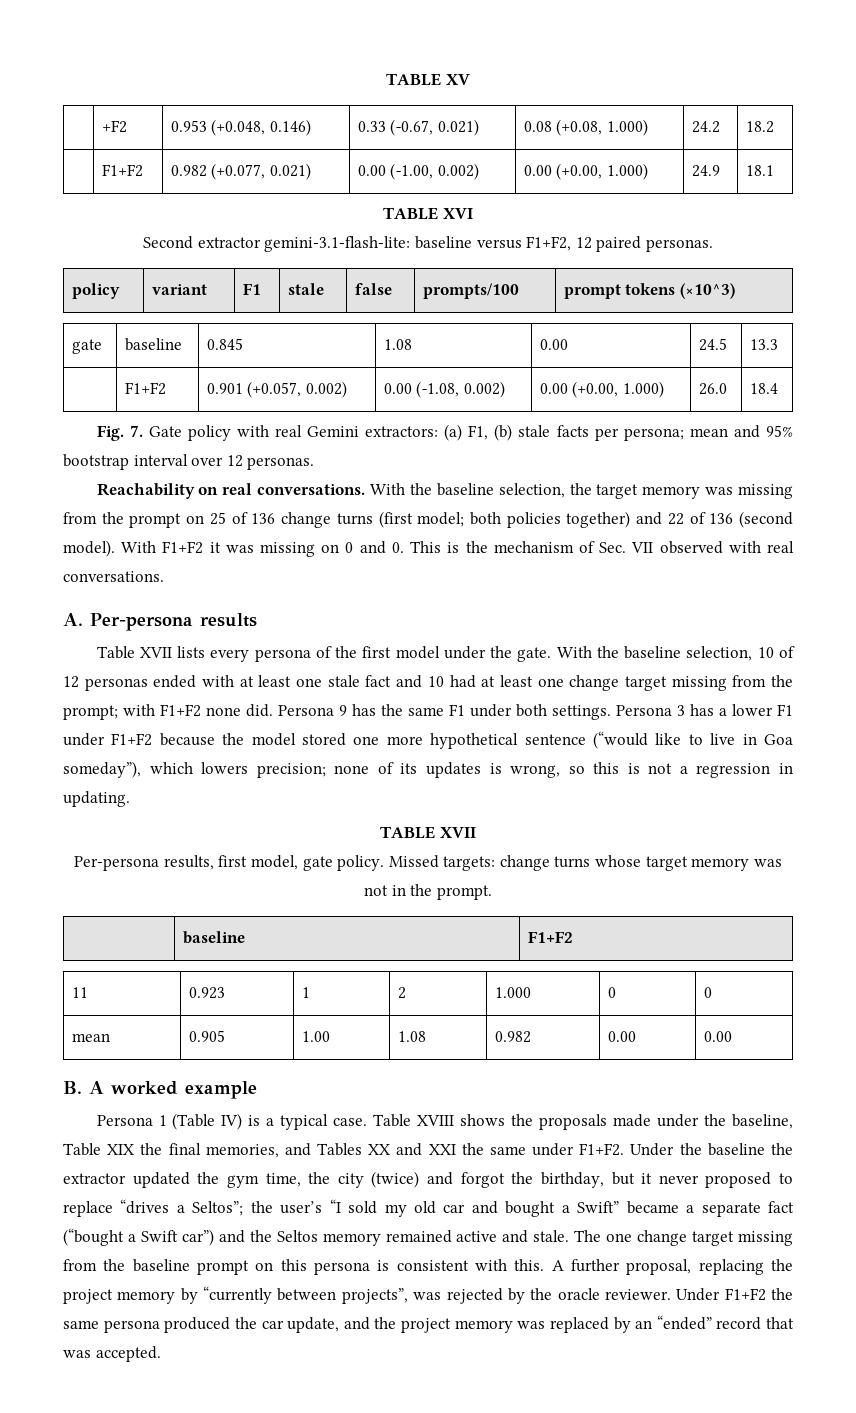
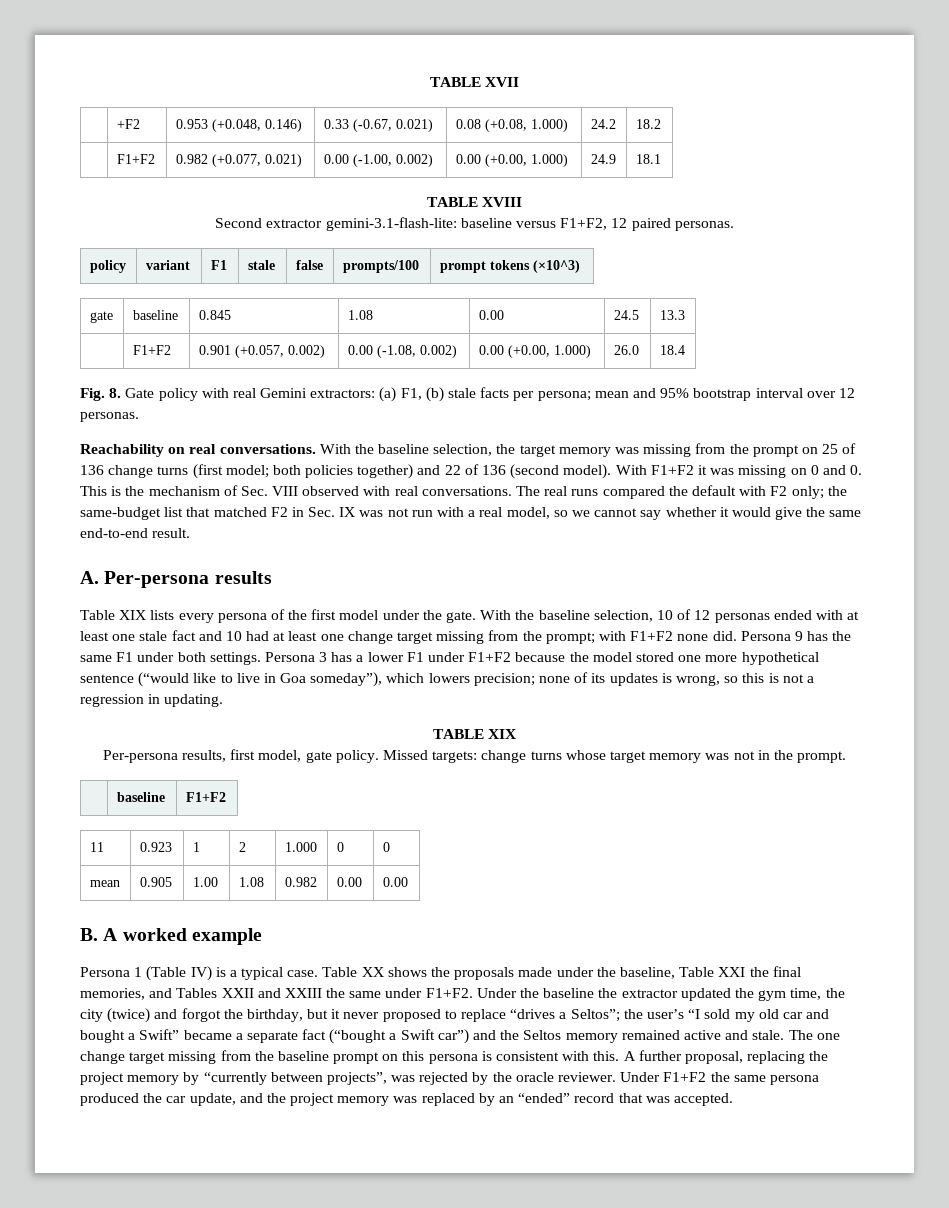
- TABLE XV
+ TABLE XVII
- TABLE XVI
+ TABLE XVIII
- Fig. 7. Gate policy with real Gemini extractors: (a) F1, (b) stale facts per persona; mean and 95% bootstrap interval over 12 personas.
+ Fig. 8. Gate policy with real Gemini extractors: (a) F1, (b) stale facts per persona; mean and 95% bootstrap interval over 12 personas.
- With F1+F2 it was missing on 0 and 0. This is the mechanism of Sec. VII observed with real conversations.
+ With F1+F2 it was missing on 0 and 0. This is the mechanism of Sec. VIII observed with real conversations. The real runs compared the default with F2 only; the same-budget list that matched F2 in Sec. IX was not run with a real model, so we cannot say whether it would give the same end-to-end result.
- Table XVII lists every persona of the first model under the gate.
+ Table XIX lists every persona of the first model under the gate.
- TABLE XVII
+ TABLE XIX
- Table XVIII shows the proposals made under the baseline, Table XIX the final memories, and Tables XX and XXI the same under F1+F2.
+ Table XX shows the proposals made under the baseline, Table XXI the final memories, and Tables XXII and XXIII the same under F1+F2.

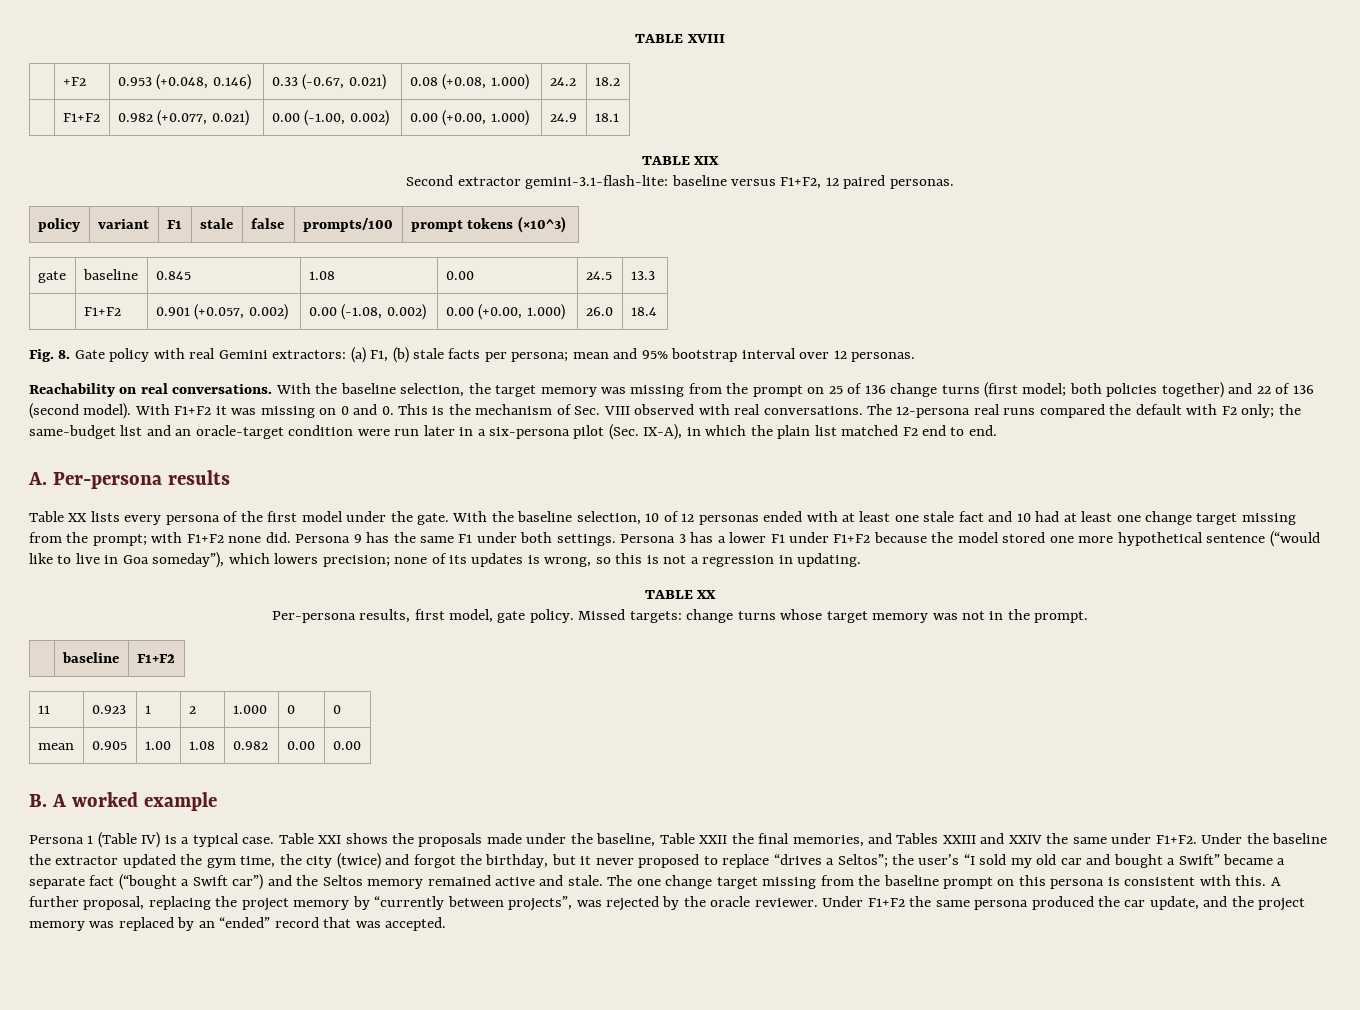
- TABLE XVII
+ TABLE XVIII
- TABLE XVIII
+ TABLE XIX
- The real runs compared the default with F2 only; the same-budget list that matched F2 in Sec. IX was not run with a real model, so we cannot say whether it would give the same end-to-end result.
+ The 12-persona real runs compared the default with F2 only; the same-budget list and an oracle-target condition were run later in a six-persona pilot (Sec. IX-A), in which the plain list matched F2 end to end.
- Table XIX lists every persona of the first model under the gate.
+ Table XX lists every persona of the first model under the gate.
- TABLE XIX
+ TABLE XX
- Table XX shows the proposals made under the baseline, Table XXI the final memories, and Tables XXII and XXIII the same under F1+F2.
+ Table XXI shows the proposals made under the baseline, Table XXII the final memories, and Tables XXIII and XXIV the same under F1+F2.

